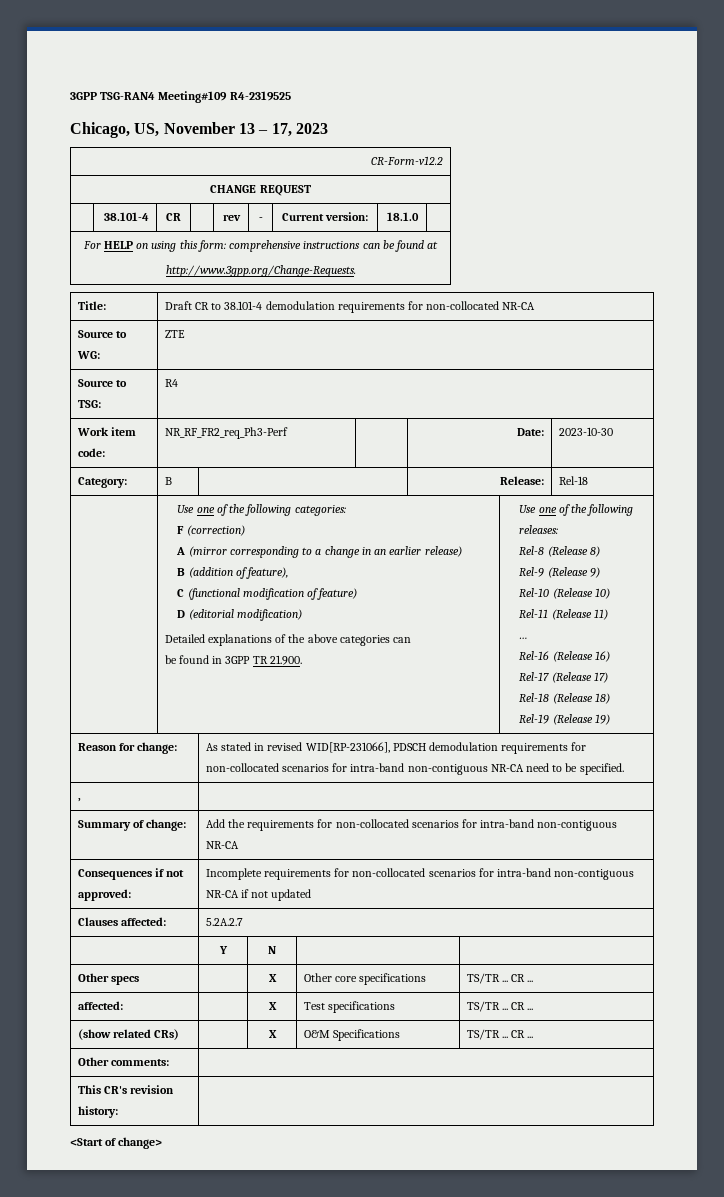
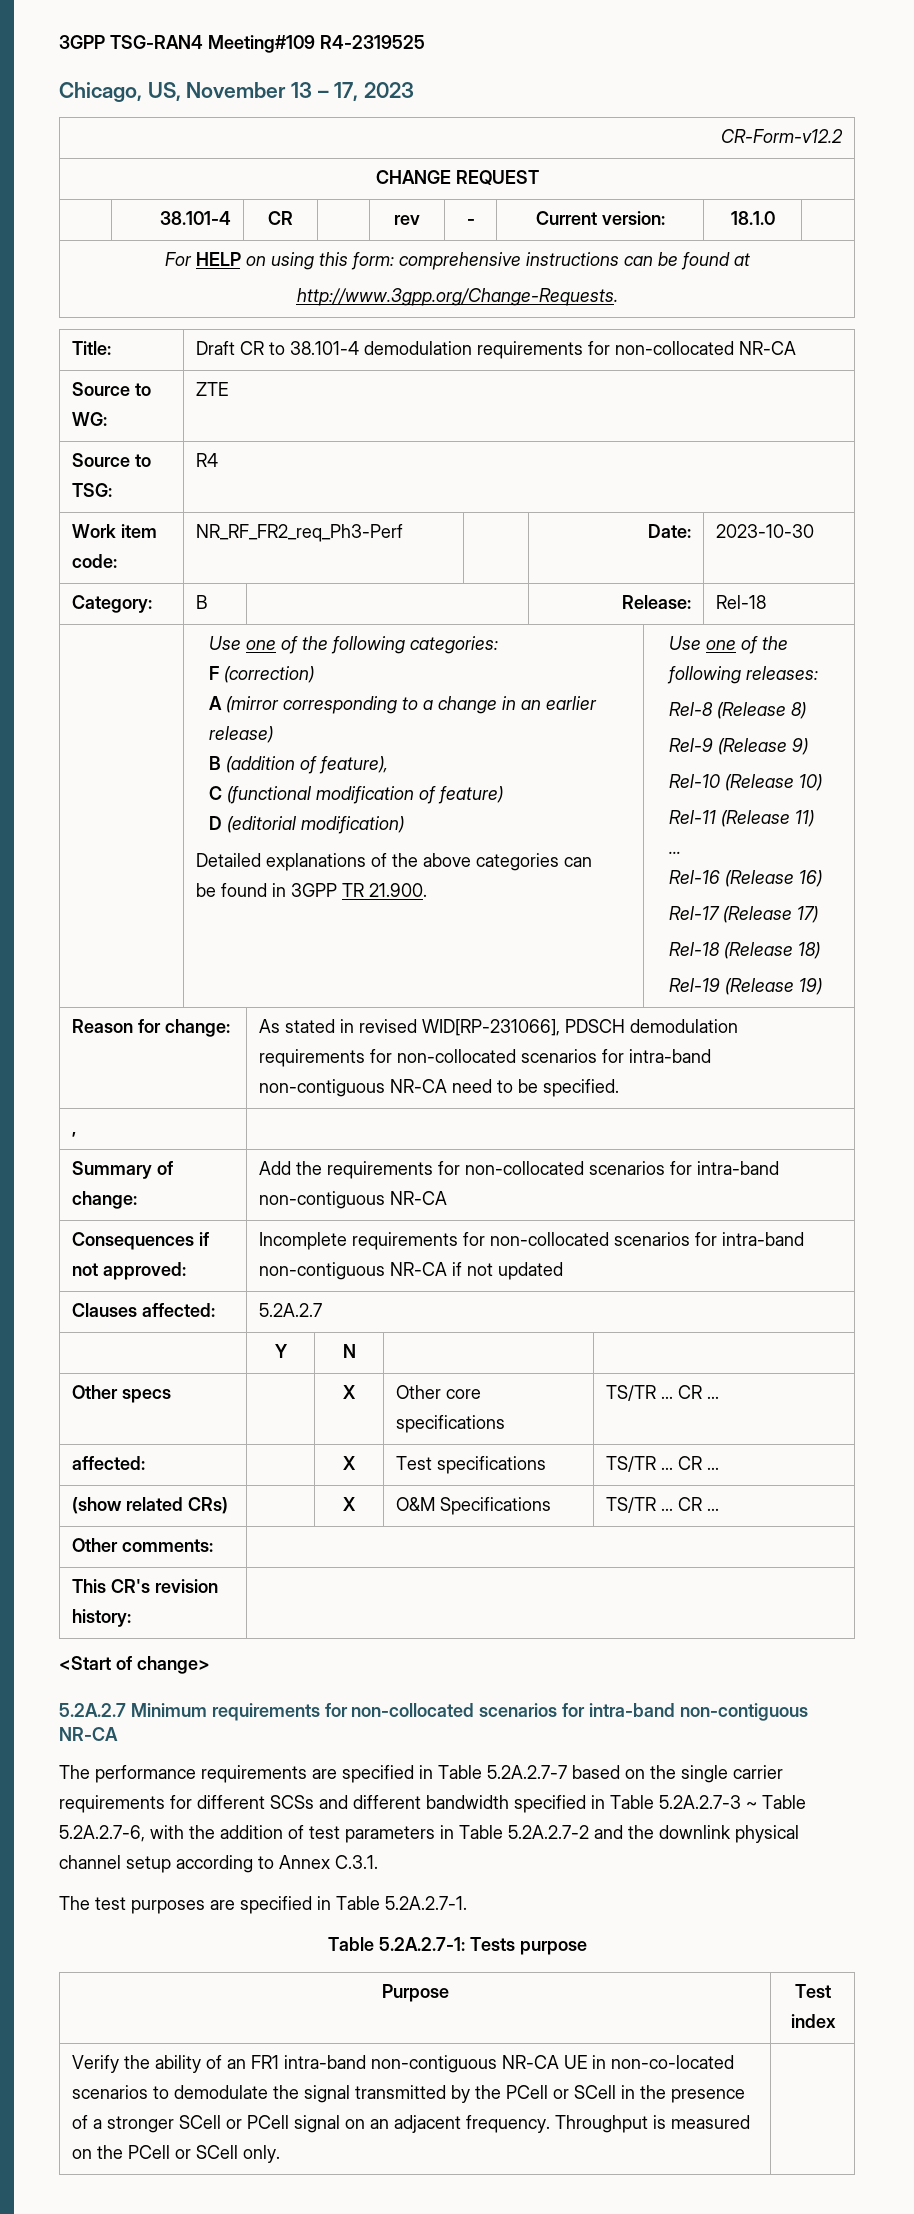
+ 5.2A.2.7 Minimum requirements for non-collocated scenarios for intra-band non-contiguous NR-CA
+ The performance requirements are specified in Table 5.2A.2.7-7 based on the single carrier requirements for different SCSs and different bandwidth specified in Table 5.2A.2.7-3 ~ Table 5.2A.2.7-6, with the addition of test parameters in Table 5.2A.2.7-2 and the downlink physical channel setup according to Annex C.3.1.
+ The test purposes are specified in Table 5.2A.2.7-1.
+ Table 5.2A.2.7-1: Tests purpose
+ Purpose | Test index
+ Verify the ability of an FR1 intra-band non-contiguous NR-CA UE in non-co-located scenarios to demodulate the signal transmitted by the PCell or SCell in the presence of a stronger SCell or PCell signal on an adjacent frequency. Throughput is measured on the PCell or SCell only.

